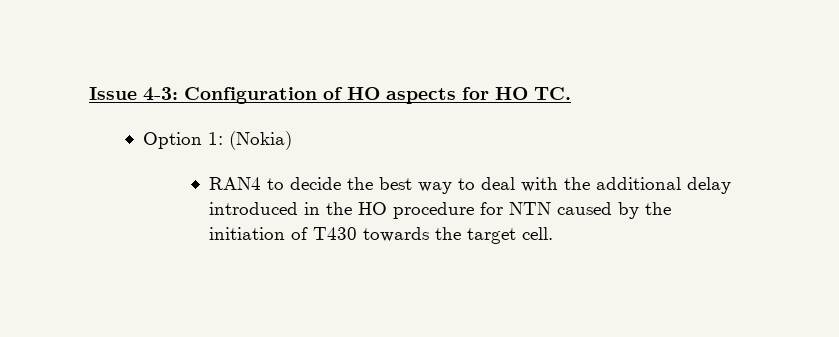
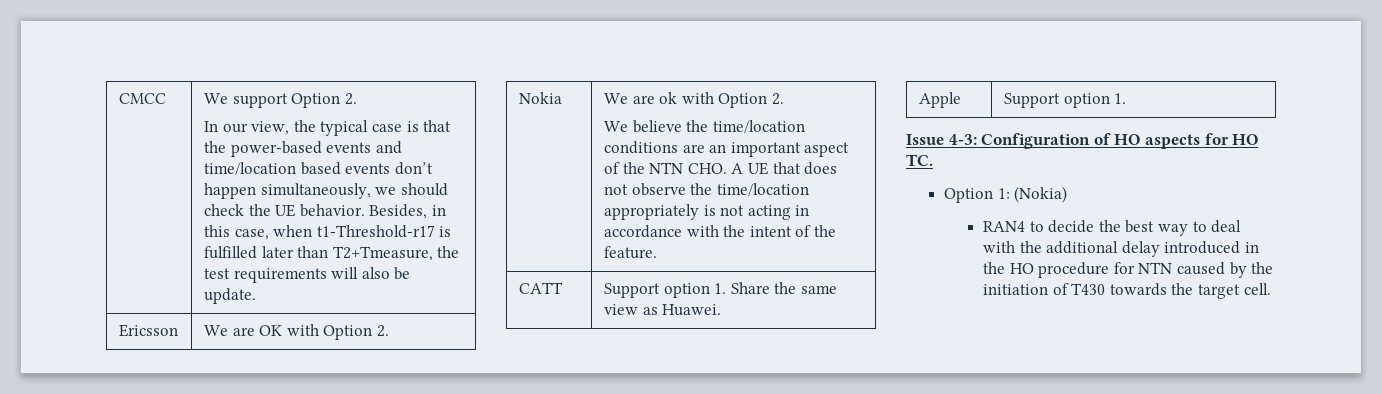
+ CMCC | We support Option 2.
+ In our view, the typical case is that the power-based events and time/location based events don’t happen simultaneously, we should check the UE behavior. Besides, in this case, when t1-Threshold-r17 is fulfilled later than T2+Tmeasure, the test requirements will also be update.
+ Ericsson | We are OK with Option 2.
+ Nokia | We are ok with Option 2.
+ We believe the time/location conditions are an important aspect of the NTN CHO. A UE that does not observe the time/location appropriately is not acting in accordance with the intent of the feature.
+ CATT | Support option 1. Share the same view as Huawei.
+ Apple | Support option 1.

